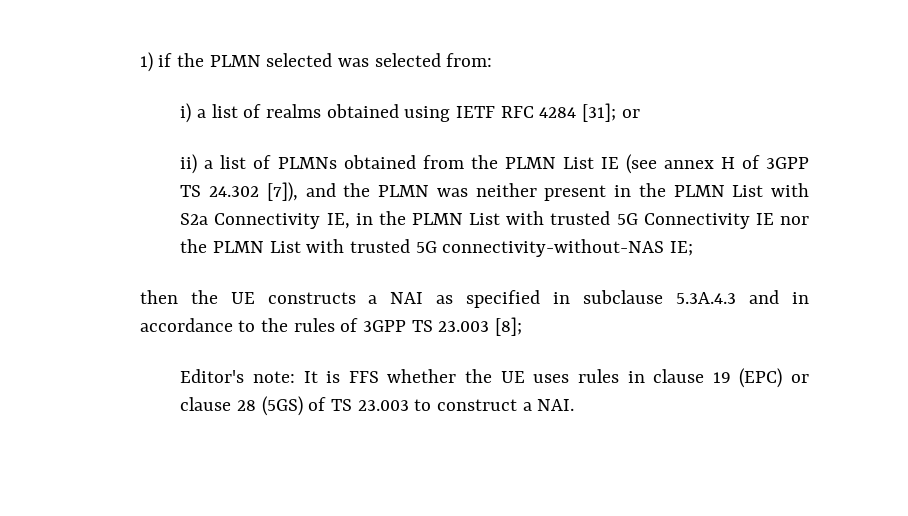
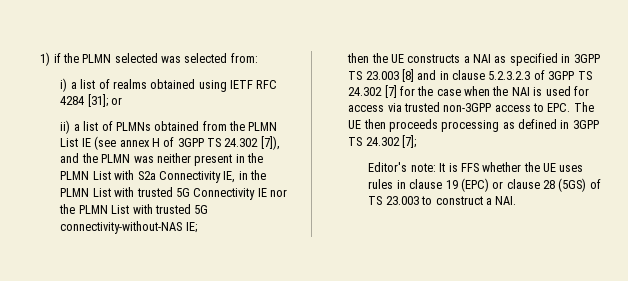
- then the UE constructs a NAI as specified in subclause 5.3A.4.3 and in accordance to the rules of 3GPP TS 23.003 [8];
+ then the UE constructs a NAI as specified in 3GPP TS 23.003 [8] and in clause 5.2.3.2.3 of 3GPP TS 24.302 [7] for the case when the NAI is used for access via trusted non-3GPP access to EPC. The UE then proceeds processing as defined in 3GPP TS 24.302 [7];

